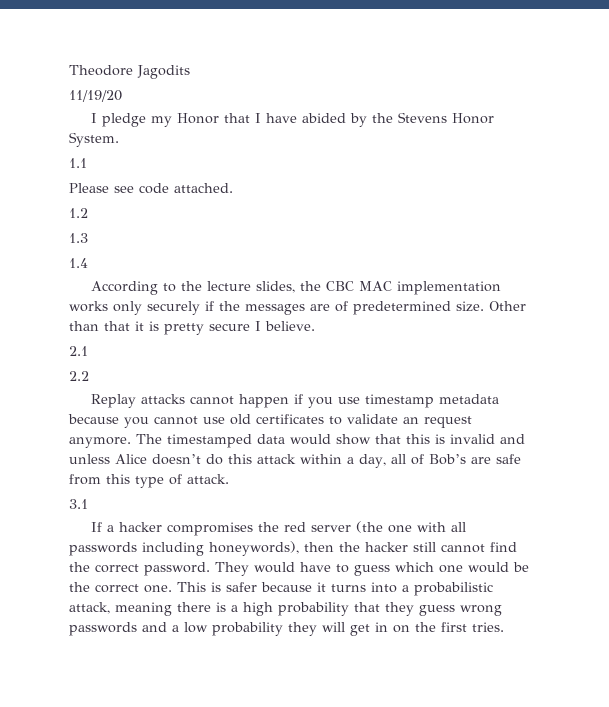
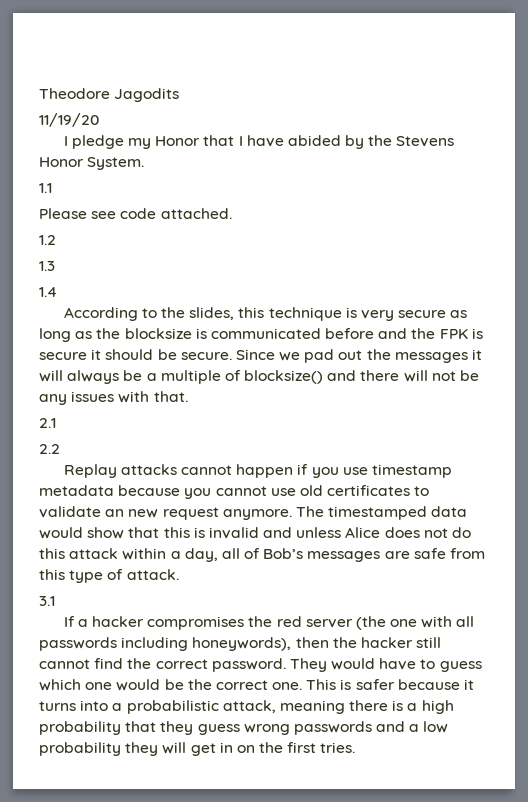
- According to the lecture slides, the CBC MAC implementation works only securely if the messages are of predetermined size. Other than that it is pretty secure I believe.
+ According to the slides, this technique is very secure as long as the blocksize is communicated before and the FPK is secure it should be secure. Since we pad out the messages it will always be a multiple of blocksize() and there will not be any issues with that.
- Replay attacks cannot happen if you use timestamp metadata because you cannot use old certificates to validate an request anymore.
+ Replay attacks cannot happen if you use timestamp metadata because you cannot use old certificates to validate an new request anymore.
- The timestamped data would show that this is invalid and unless Alice doesn’t do this attack within a day, all of Bob’s are safe from this type of attack.
+ The timestamped data would show that this is invalid and unless Alice does not do this attack within a day, all of Bob’s messages are safe from this type of attack.

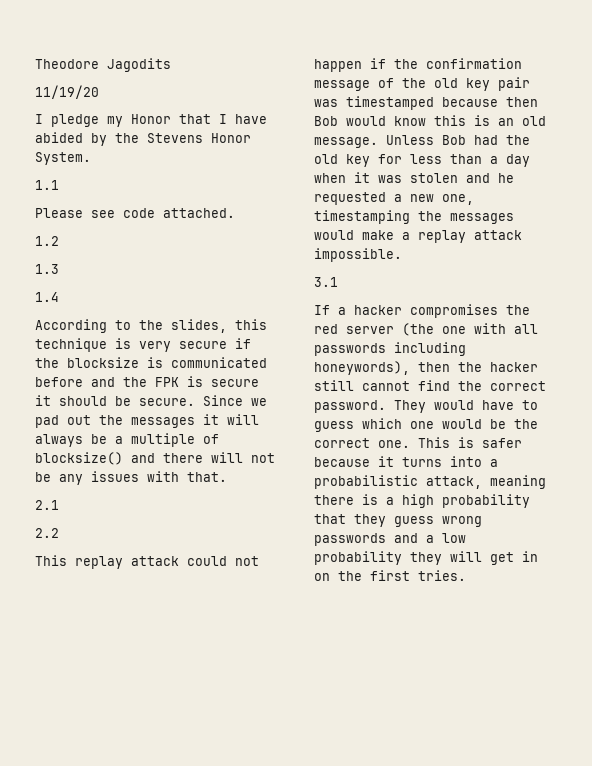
- According to the slides, this technique is very secure as long as the blocksize is communicated before and the FPK is secure it should be secure.
+ According to the slides, this technique is very secure if the blocksize is communicated before and the FPK is secure it should be secure.
- Replay attacks cannot happen if you use timestamp metadata because you cannot use old certificates to validate an new request anymore. The timestamped data would show that this is invalid and unless Alice does not do this attack within a day, all of Bob’s messages are safe from this type of attack.
+ This replay attack could not happen if the confirmation message of the old key pair was timestamped because then Bob would know this is an old message. Unless Bob had the old key for less than a day when it was stolen and he requested a new one, timestamping the messages would make a replay attack impossible.

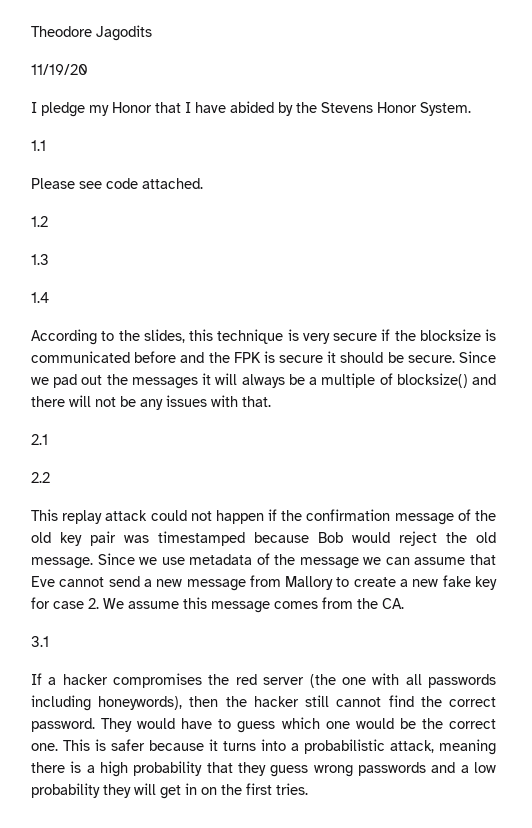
- This replay attack could not happen if the confirmation message of the old key pair was timestamped because then Bob would know this is an old message. Unless Bob had the old key for less than a day when it was stolen and he requested a new one, timestamping the messages would make a replay attack impossible.
+ This replay attack could not happen if the confirmation message of the old key pair was timestamped because Bob would reject the old message. Since we use metadata of the message we can assume that Eve cannot send a new message from Mallory to create a new fake key for case 2. We assume this message comes from the CA.

